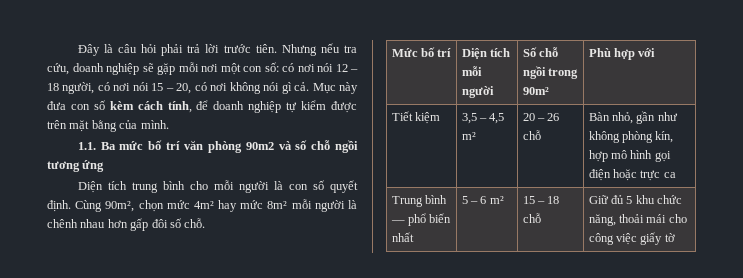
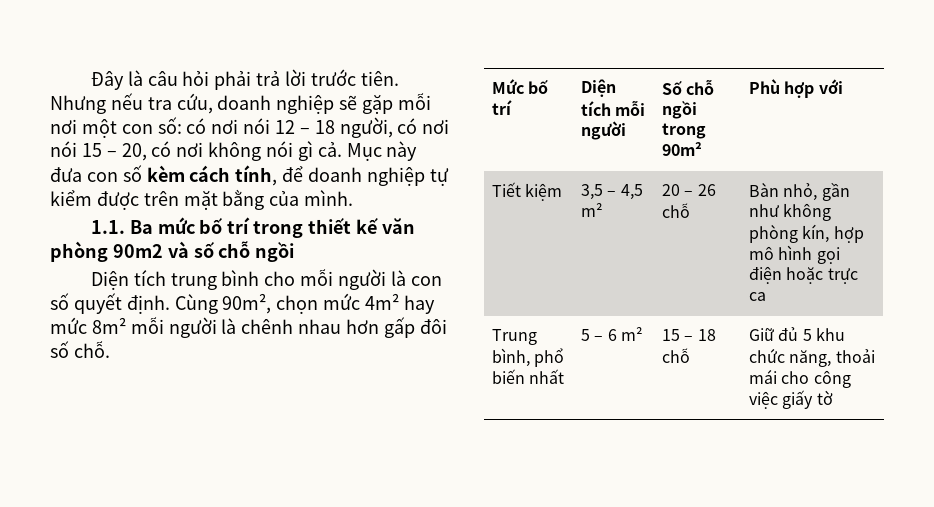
- 1.1. Ba mức bố trí văn phòng 90m2 và số chỗ ngồi tương ứng
+ 1.1. Ba mức bố trí trong thiết kế văn phòng 90m2 và số chỗ ngồi
- Trung bình — phổ biến nhất | 5 – 6 m² | 15 – 18 chỗ | Giữ đủ 5 khu chức năng, thoải mái cho công việc giấy tờ
+ Trung bình, phổ biến nhất | 5 – 6 m² | 15 – 18 chỗ | Giữ đủ 5 khu chức năng, thoải mái cho công việc giấy tờ

